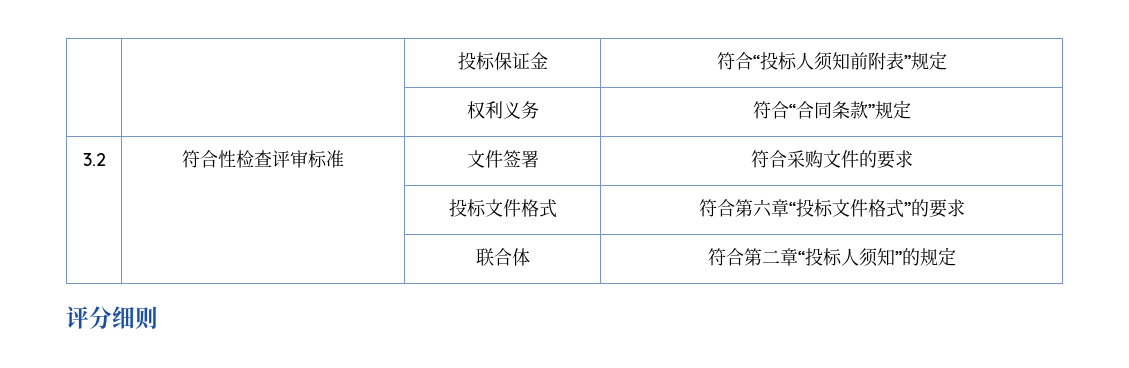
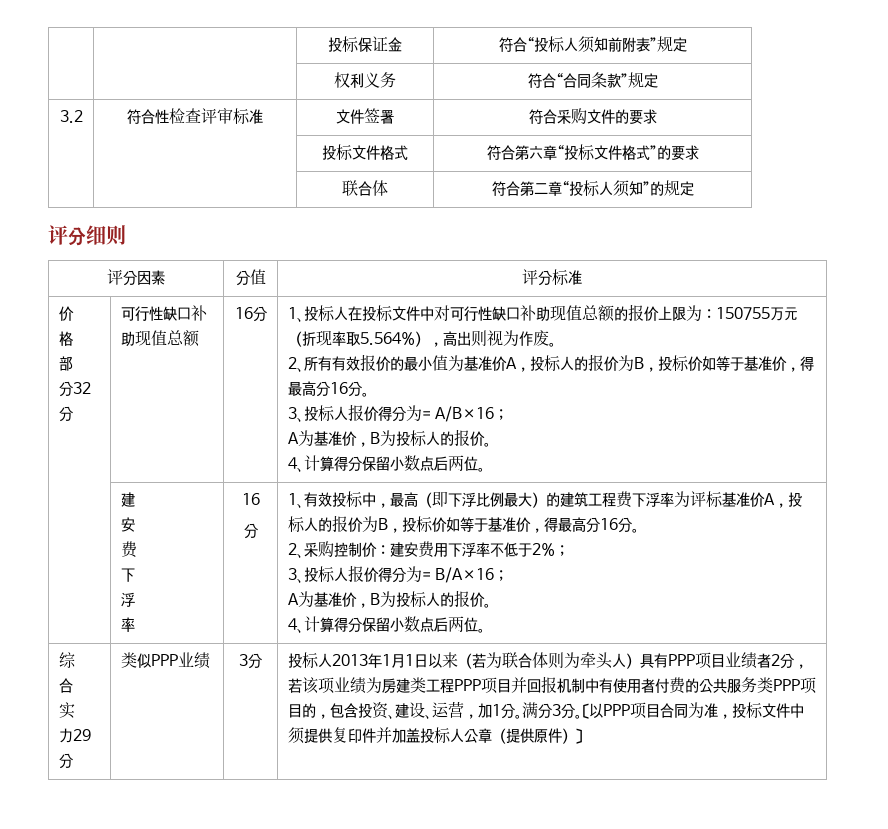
+ 评分因素 | 分值 | 评分标准
+ 价
+ 格
+ 部
+ 分32分 | 可行性缺口补助现值总额 | 16分 | 1、投标人在投标文件中对可行性缺口补助现值总额的报价上限为：150755万元（折现率取5.564%），高出则视为作废。
+ 2、所有有效报价的最小值为基准价A，投标人的报价为B，投标价如等于基准价，得最高分16分。
+ 3、投标人报价得分为= A/B×16；
+ A为基准价，B为投标人的报价。
+ 4、计算得分保留小数点后两位。
+ | 建
+ 安
+ 费
+ 下
+ 浮
+ 率 | 16
+ 分 | 1、有效投标中，最高（即下浮比例最大）的建筑工程费下浮率为评标基准价A，投标人的报价为B，投标价如等于基准价，得最高分16分。
+ 2、采购控制价：建安费用下浮率不低于2%；
+ 3、投标人报价得分为= B/A×16；
+ A为基准价，B为投标人的报价。
+ 4、计算得分保留小数点后两位。
+ 综
+ 合
+ 实
+ 力29分 | 类似PPP业绩 | 3分 | 投标人2013年1月1日以来（若为联合体则为牵头人）具有PPP项目业绩者2分，若该项业绩为房建类工程PPP项目并回报机制中有使用者付费的公共服务类PPP项目的，包含投资、建设、运营，加1分。满分3分。〔以PPP项目合同为准，投标文件中须提供复印件并加盖投标人公章（提供原件）〕

